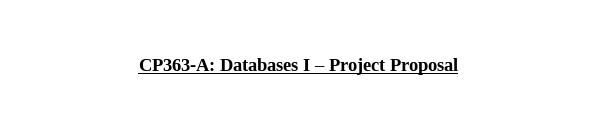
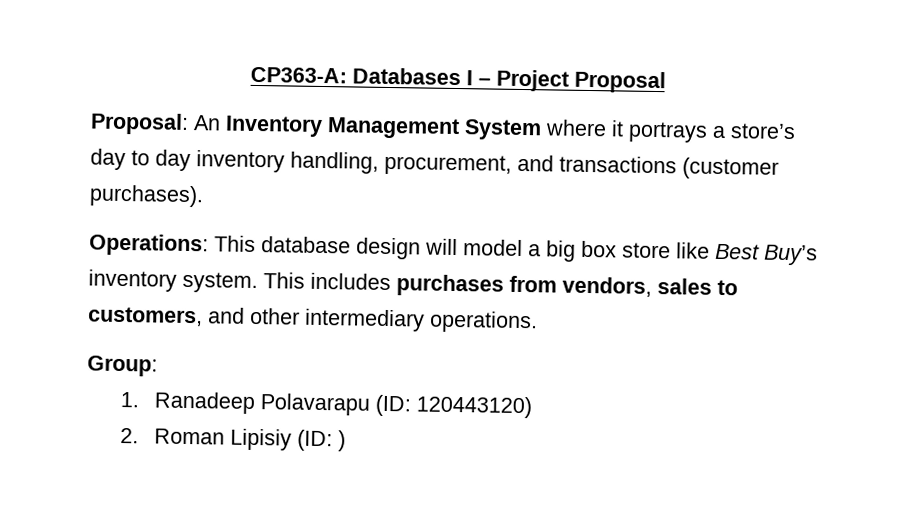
+ Proposal: An Inventory Management System where it portrays a store’s day to day inventory handling, procurement, and transactions (customer purchases).
+ Operations: This database design will model a big box store like Best Buy’s inventory system. This includes purchases from vendors, sales to customers, and other intermediary operations.
+ Group:
+ 1. Ranadeep Polavarapu (ID: 120443120)
+ 2. Roman Lipisiy (ID: )

